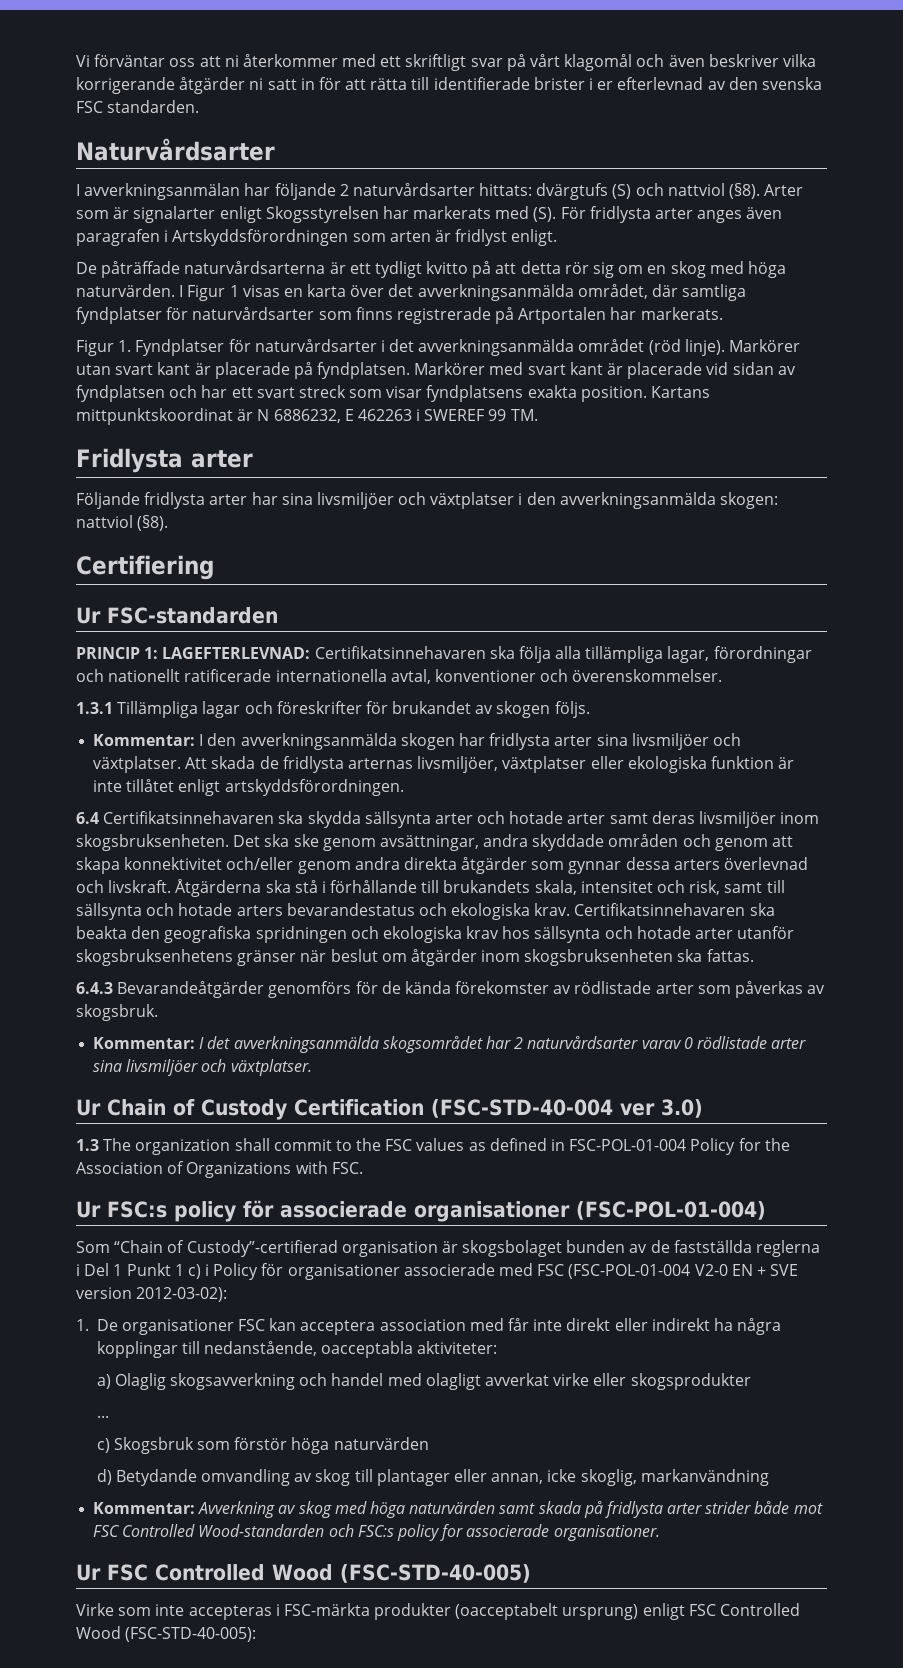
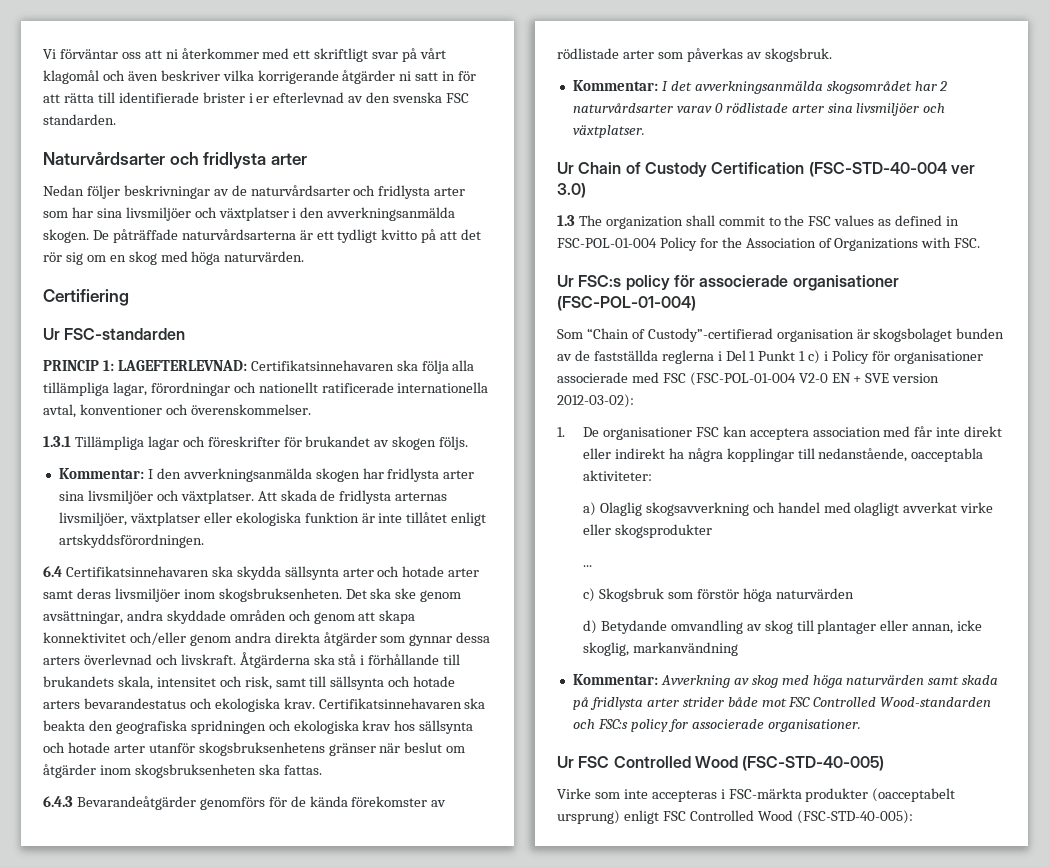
- Naturvårdsarter
- I avverkningsanmälan har följande 2 naturvårdsarter hittats: dvärgtufs (S) och nattviol (§8). Arter som är signalarter enligt Skogsstyrelsen har markerats med (S). För fridlysta arter anges även paragrafen i Artskyddsförordningen som arten är fridlyst enligt.
- De påträffade naturvårdsarterna är ett tydligt kvitto på att detta rör sig om en skog med höga naturvärden. I Figur 1 visas en karta över det avverkningsanmälda området, där samtliga fyndplatser för naturvårdsarter som finns registrerade på Artportalen har markerats.
- Figur 1. Fyndplatser för naturvårdsarter i det avverkningsanmälda området (röd linje). Markörer utan svart kant är placerade på fyndplatsen. Markörer med svart kant är placerade vid sidan av fyndplatsen och har ett svart streck som visar fyndplatsens exakta position. Kartans mittpunktskoordinat är N 6886232, E 462263 i SWEREF 99 TM.
- Fridlysta arter
- Följande fridlysta arter har sina livsmiljöer och växtplatser i den avverkningsanmälda skogen: nattviol (§8).
+ Naturvårdsarter och fridlysta arter
+ Nedan följer beskrivningar av de naturvårdsarter och fridlysta arter som har sina livsmiljöer och växtplatser i den avverkningsanmälda skogen. De påträffade naturvårdsarterna är ett tydligt kvitto på att det rör sig om en skog med höga naturvärden.

